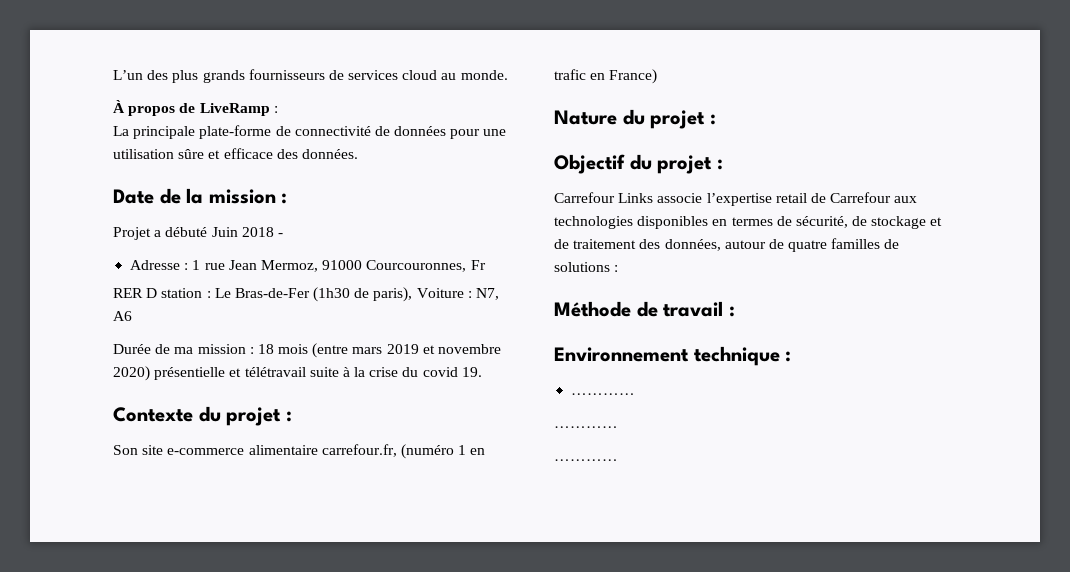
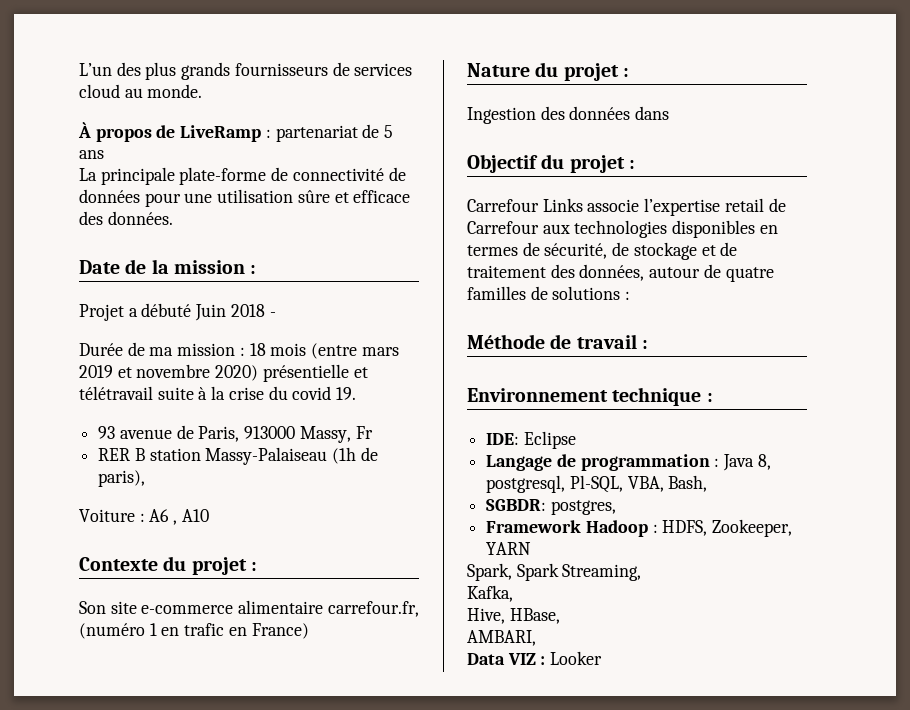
- À propos de LiveRamp :
+ À propos de LiveRamp : partenariat de 5 ans
- Adresse : 1 rue Jean Mermoz, 91000 Courcouronnes, Fr
- RER D station : Le Bras-de-Fer (1h30 de paris), Voiture : N7, A6
+ 93 avenue de Paris, 913000 Massy, Fr
+ RER B station Massy-Palaiseau (1h de paris),
+ Voiture : A6 , A10
+ Ingestion des données dans
  Environnement technique :
- …………
- …………
- …………
+ IDE: Eclipse
+ Langage de programmation : Java 8, postgresql, Pl-SQL, VBA, Bash,
+ SGBDR: postgres,
+ Framework Hadoop : HDFS, Zookeeper, YARN
+ Spark, Spark Streaming,
+ Kafka,
+ Hive, HBase,
+ AMBARI,
+ Data VIZ : Looker

